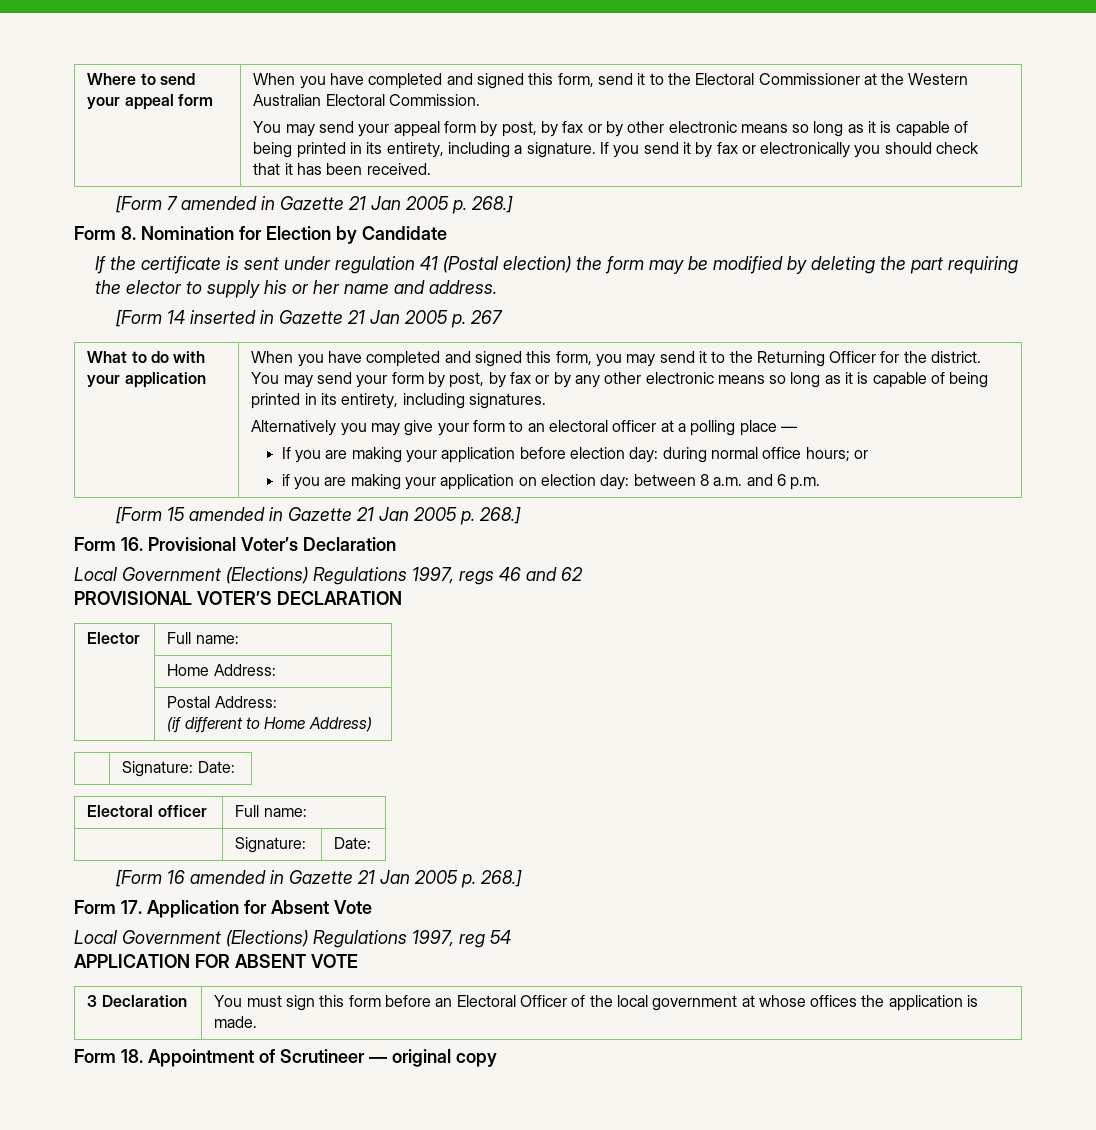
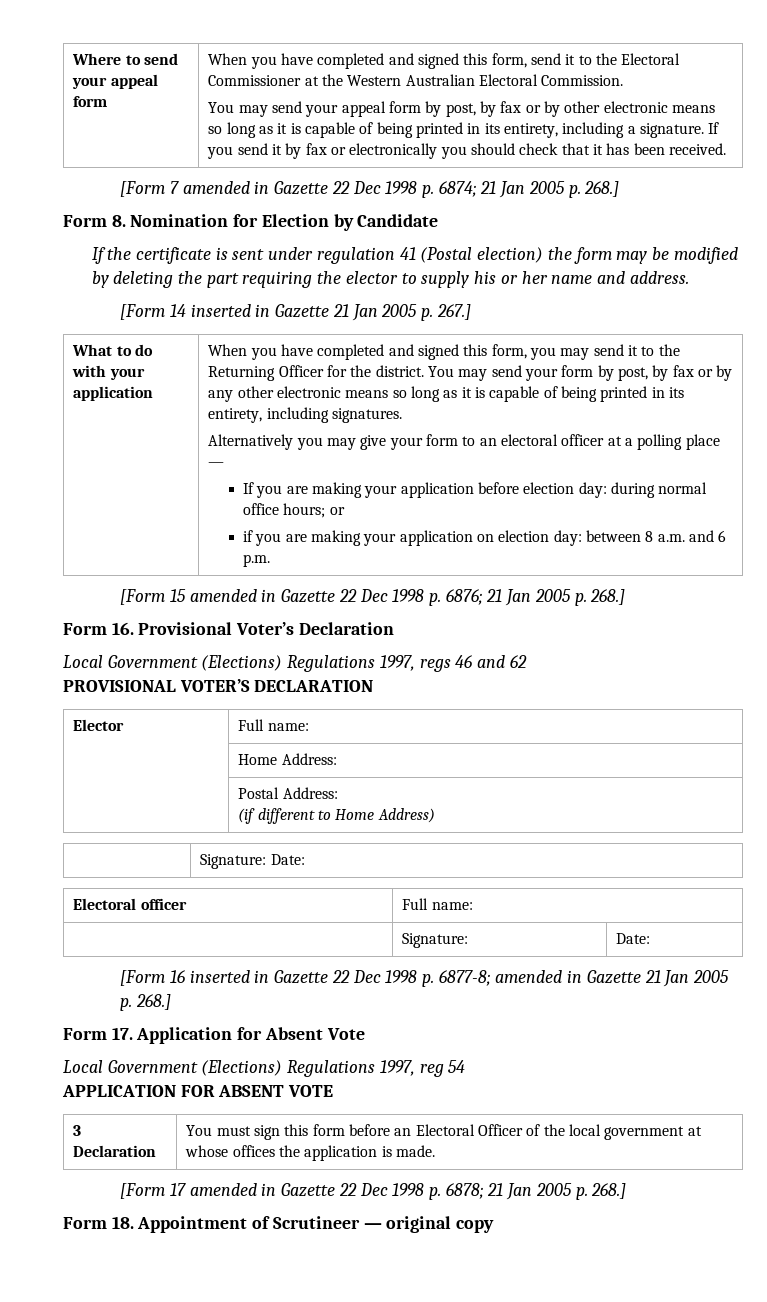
- [Form 7 amended in Gazette 21 Jan 2005 p. 268.]
+ [Form 7 amended in Gazette 22 Dec 1998 p. 6874; 21 Jan 2005 p. 268.]
- [Form 14 inserted in Gazette 21 Jan 2005 p. 267
+ [Form 14 inserted in Gazette 21 Jan 2005 p. 267.]
- [Form 15 amended in Gazette 21 Jan 2005 p. 268.]
+ [Form 15 amended in Gazette 22 Dec 1998 p. 6876; 21 Jan 2005 p. 268.]
- [Form 16 amended in Gazette 21 Jan 2005 p. 268.]
+ [Form 16 inserted in Gazette 22 Dec 1998 p. 6877-8; amended in Gazette 21 Jan 2005 p. 268.]
+ [Form 17 amended in Gazette 22 Dec 1998 p. 6878; 21 Jan 2005 p. 268.]

